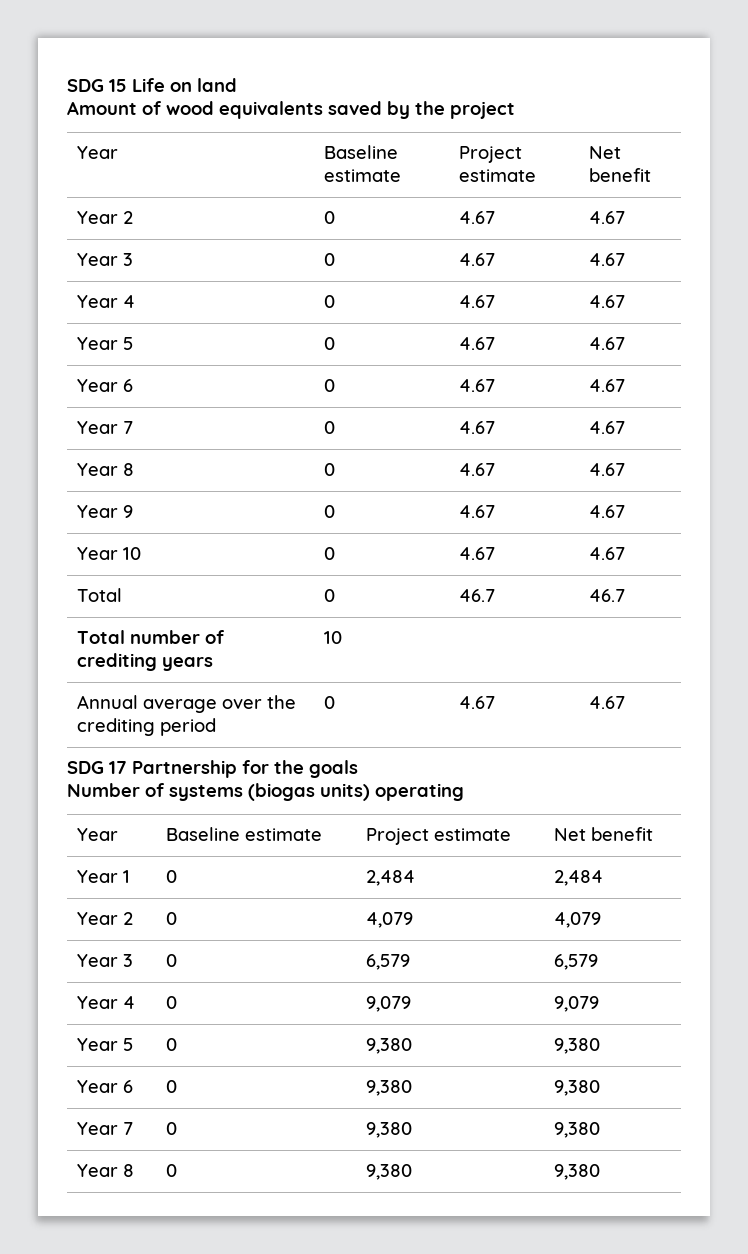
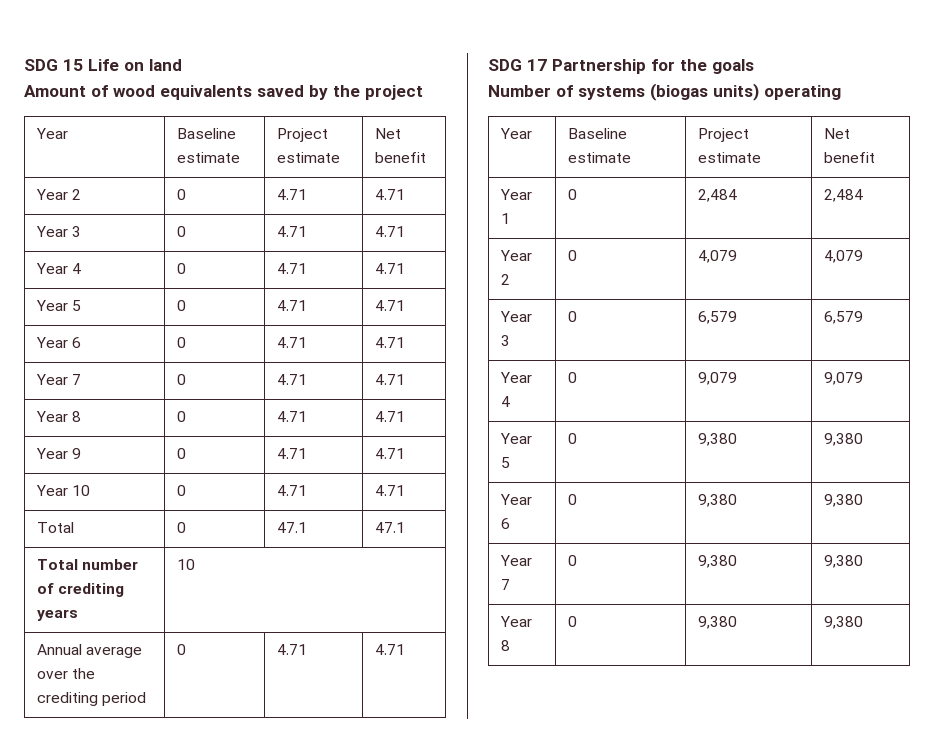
- Year 2 | 0 | 4.67 | 4.67
- Year 3 | 0 | 4.67 | 4.67
- Year 4 | 0 | 4.67 | 4.67
- Year 5 | 0 | 4.67 | 4.67
- Year 6 | 0 | 4.67 | 4.67
- Year 7 | 0 | 4.67 | 4.67
- Year 8 | 0 | 4.67 | 4.67
+ Year 2 | 0 | 4.71 | 4.71
+ Year 3 | 0 | 4.71 | 4.71
+ Year 4 | 0 | 4.71 | 4.71
+ Year 5 | 0 | 4.71 | 4.71
+ Year 6 | 0 | 4.71 | 4.71
+ Year 7 | 0 | 4.71 | 4.71
+ Year 8 | 0 | 4.71 | 4.71
- Year 9 | 0 | 4.67 | 4.67
+ Year 9 | 0 | 4.71 | 4.71
- Year 10 | 0 | 4.67 | 4.67
+ Year 10 | 0 | 4.71 | 4.71
- Total | 0 | 46.7 | 46.7
+ Total | 0 | 47.1 | 47.1
- Annual average over the crediting period | 0 | 4.67 | 4.67
+ Annual average over the crediting period | 0 | 4.71 | 4.71

